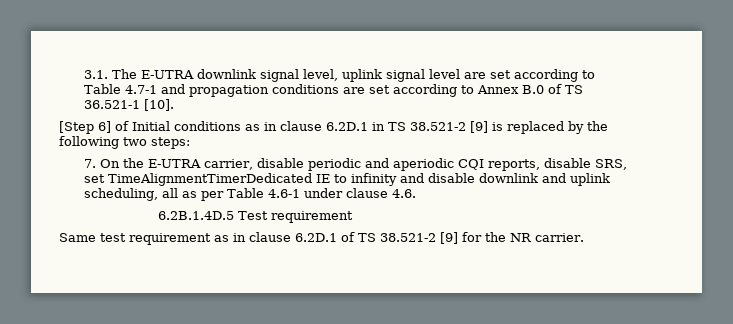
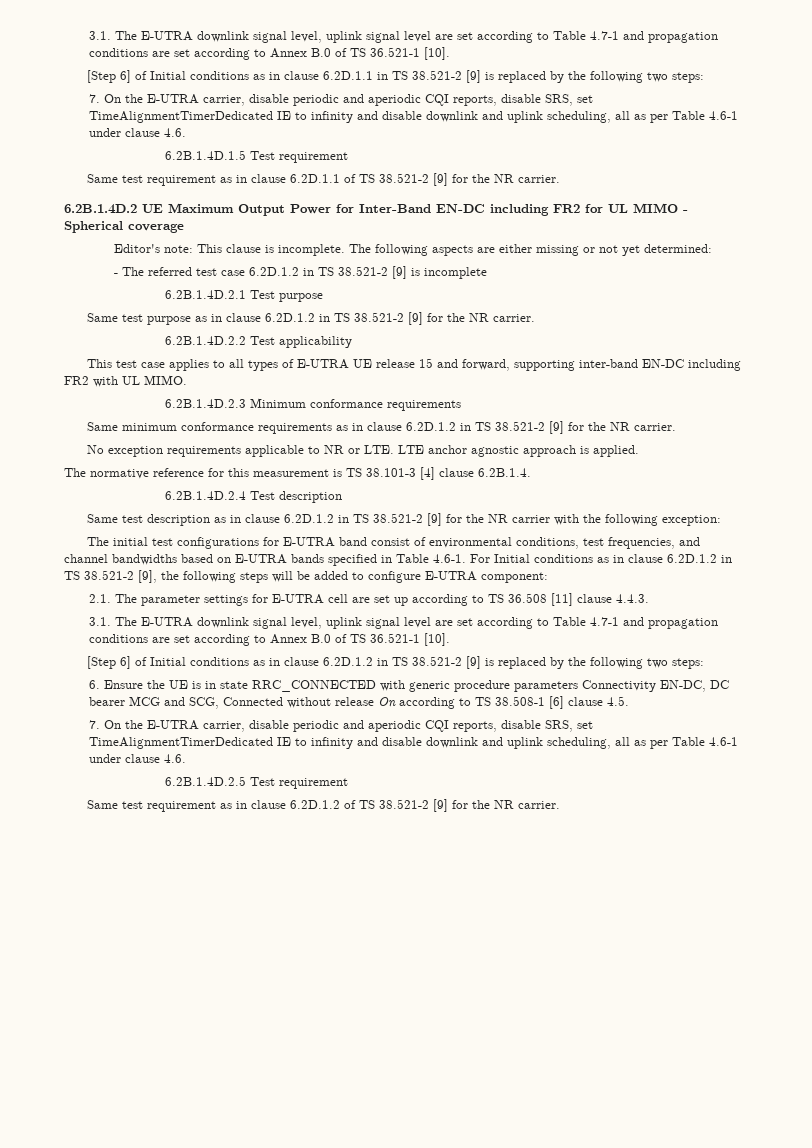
- [Step 6] of Initial conditions as in clause 6.2D.1 in TS 38.521-2 [9] is replaced by the following two steps:
+ [Step 6] of Initial conditions as in clause 6.2D.1.1 in TS 38.521-2 [9] is replaced by the following two steps:
- 6.2B.1.4D.5 Test requirement
- Same test requirement as in clause 6.2D.1 of TS 38.521-2 [9] for the NR carrier.
+ 6.2B.1.4D.1.5 Test requirement
+ Same test requirement as in clause 6.2D.1.1 of TS 38.521-2 [9] for the NR carrier.
+ 6.2B.1.4D.2 UE Maximum Output Power for Inter-Band EN-DC including FR2 for UL MIMO - Spherical coverage
+ Editor's note: This clause is incomplete. The following aspects are either missing or not yet determined:
+ - The referred test case 6.2D.1.2 in TS 38.521-2 [9] is incomplete
+ 6.2B.1.4D.2.1 Test purpose
+ Same test purpose as in clause 6.2D.1.2 in TS 38.521-2 [9] for the NR carrier.
+ 6.2B.1.4D.2.2 Test applicability
+ This test case applies to all types of E-UTRA UE release 15 and forward, supporting inter-band EN-DC including FR2 with UL MIMO.
+ 6.2B.1.4D.2.3 Minimum conformance requirements
+ Same minimum conformance requirements as in clause 6.2D.1.2 in TS 38.521-2 [9] for the NR carrier.
+ No exception requirements applicable to NR or LTE. LTE anchor agnostic approach is applied.
+ The normative reference for this measurement is TS 38.101-3 [4] clause 6.2B.1.4.
+ 6.2B.1.4D.2.4 Test description
+ Same test description as in clause 6.2D.1.2 in TS 38.521-2 [9] for the NR carrier with the following exception:
+ The initial test configurations for E-UTRA band consist of environmental conditions, test frequencies, and channel bandwidths based on E-UTRA bands specified in Table 4.6-1. For Initial conditions as in clause 6.2D.1.2 in TS 38.521-2 [9], the following steps will be added to configure E-UTRA component:
+ 2.1. The parameter settings for E-UTRA cell are set up according to TS 36.508 [11] clause 4.4.3.
+ 3.1. The E-UTRA downlink signal level, uplink signal level are set according to Table 4.7-1 and propagation conditions are set according to Annex B.0 of TS 36.521-1 [10].
+ [Step 6] of Initial conditions as in clause 6.2D.1.2 in TS 38.521-2 [9] is replaced by the following two steps:
+ 6. Ensure the UE is in state RRC_CONNECTED with generic procedure parameters Connectivity EN-DC, DC bearer MCG and SCG, Connected without release On according to TS 38.508-1 [6] clause 4.5.
+ 7. On the E-UTRA carrier, disable periodic and aperiodic CQI reports, disable SRS, set TimeAlignmentTimerDedicated IE to infinity and disable downlink and uplink scheduling, all as per Table 4.6-1 under clause 4.6.
+ 6.2B.1.4D.2.5 Test requirement
+ Same test requirement as in clause 6.2D.1.2 of TS 38.521-2 [9] for the NR carrier.

